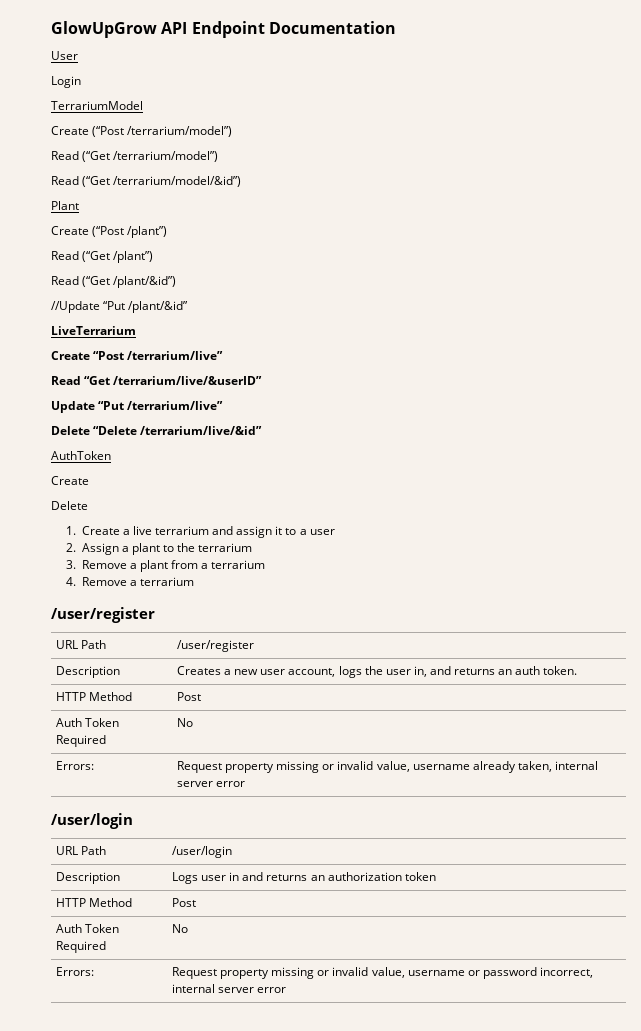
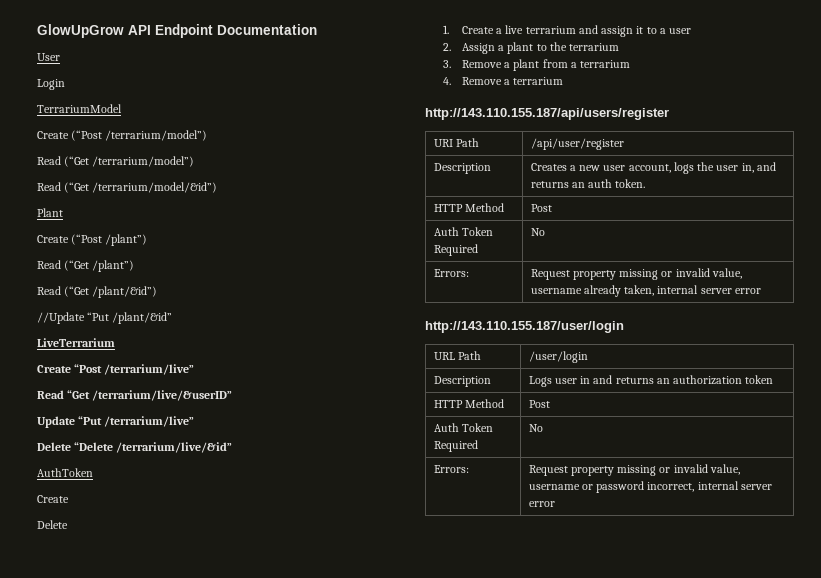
  4. Remove a terrarium
- /user/register
- URL Path | /user/register
+ http://143.110.155.187/api/users/register
+ URI Path | /api/user/register
  Errors: | Request property missing or invalid value, username already taken, internal server error
- /user/login
+ http://143.110.155.187/user/login

